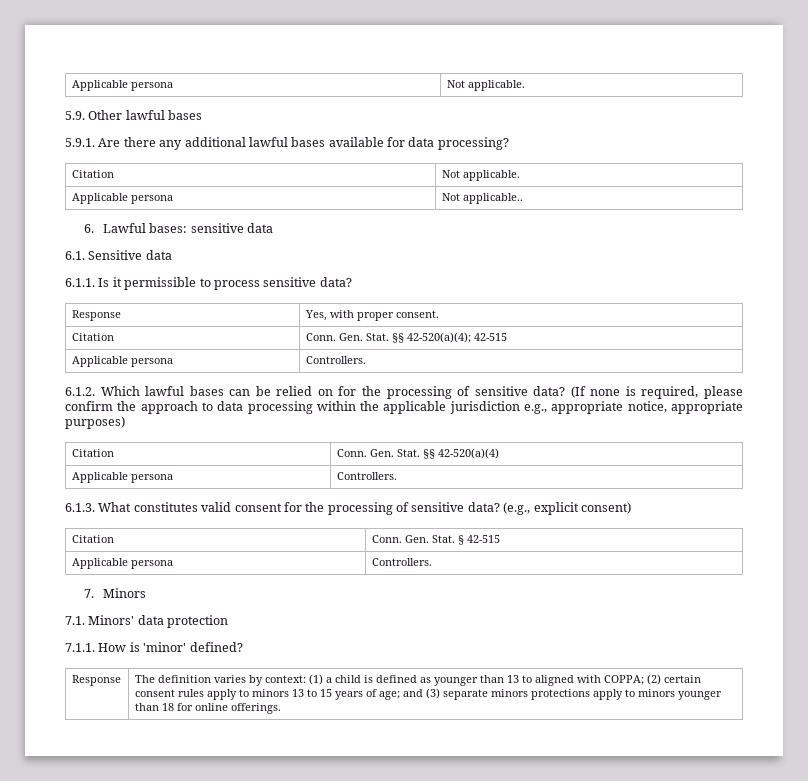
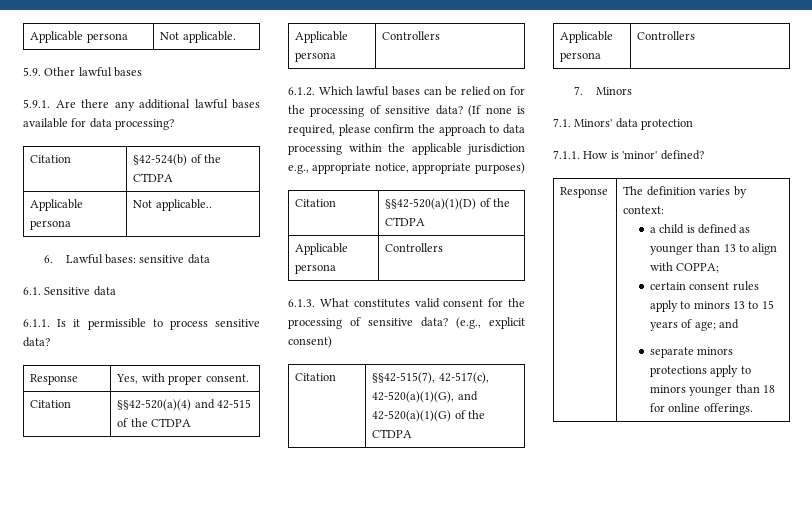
- Citation | Not applicable.
+ Citation | §42-524(b) of the CTDPA
- Citation | Conn. Gen. Stat. §§ 42‑520(a)(4); 42‑515
- Applicable persona | Controllers.
+ Citation | §§42‑520(a)(4) and 42‑515 of the CTDPA
+ Applicable persona | Controllers
- Citation | Conn. Gen. Stat. §§ 42‑520(a)(4)
- Applicable persona | Controllers.
+ Citation | §§42‑520(a)(1)(D) of the CTDPA
+ Applicable persona | Controllers
- Citation | Conn. Gen. Stat. § 42‑515
- Applicable persona | Controllers.
+ Citation | §§42-515(7), 42-517(c), 42-520(a)(1)(G), and 42-520(a)(1)(G) of the CTDPA
+ Applicable persona | Controllers
- The definition varies by context: (1) a child is defined as younger than 13 to aligned with COPPA; (2) certain consent rules apply to minors 13 to 15 years of age; and (3) separate minors protections apply to minors younger than 18 for online offerings.
+ The definition varies by context:
+ a child is defined as younger than 13 to align with COPPA;
+ certain consent rules apply to minors 13 to 15 years of age; and
+ separate minors protections apply to minors younger than 18 for online offerings.

